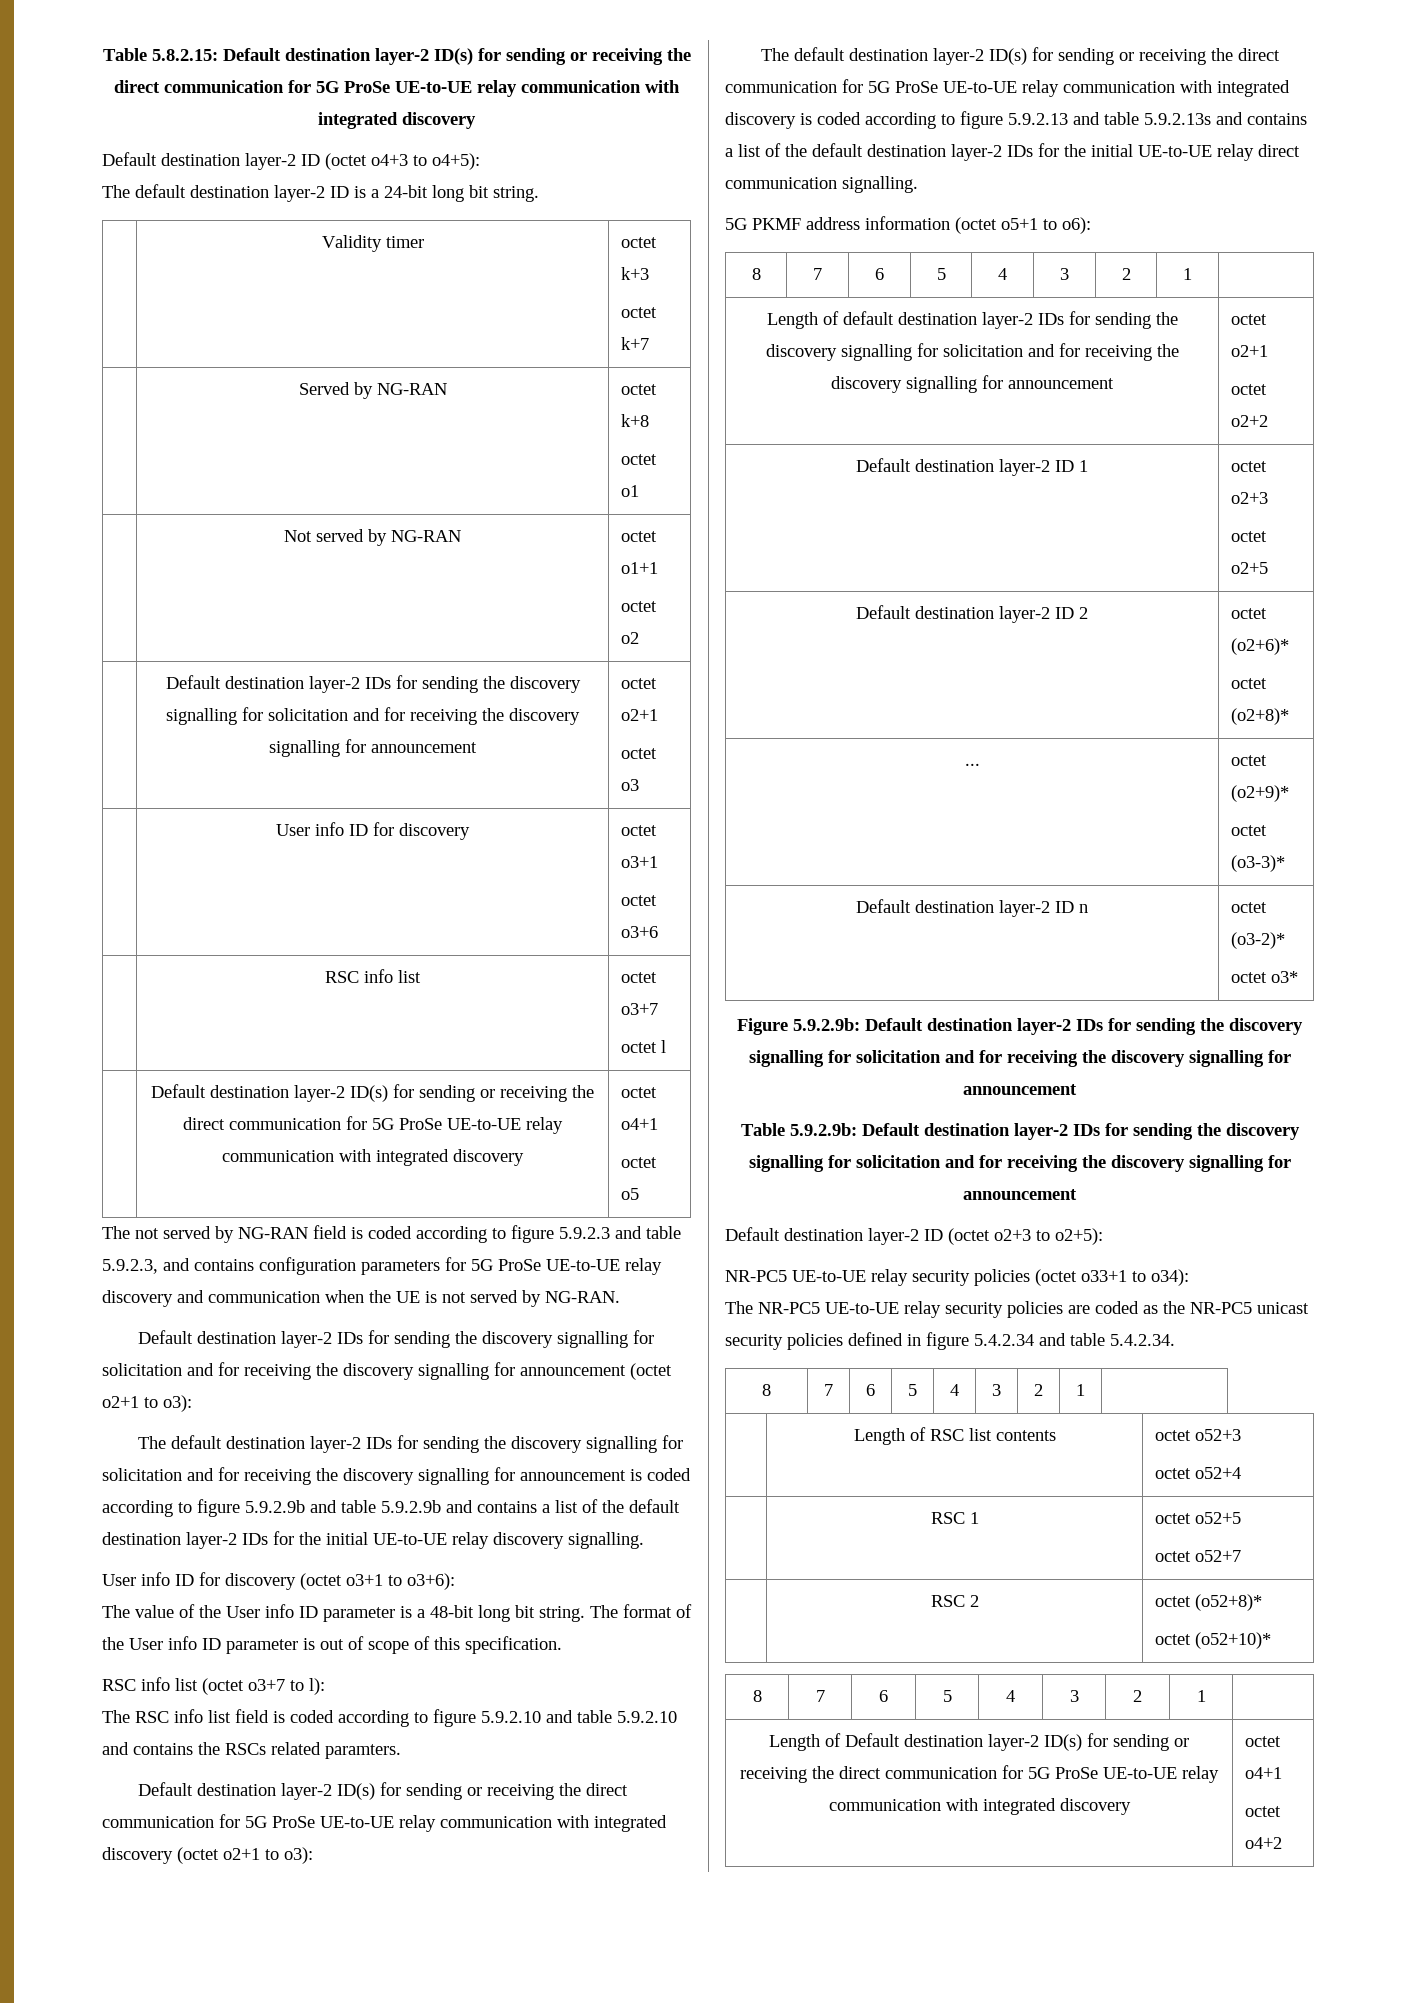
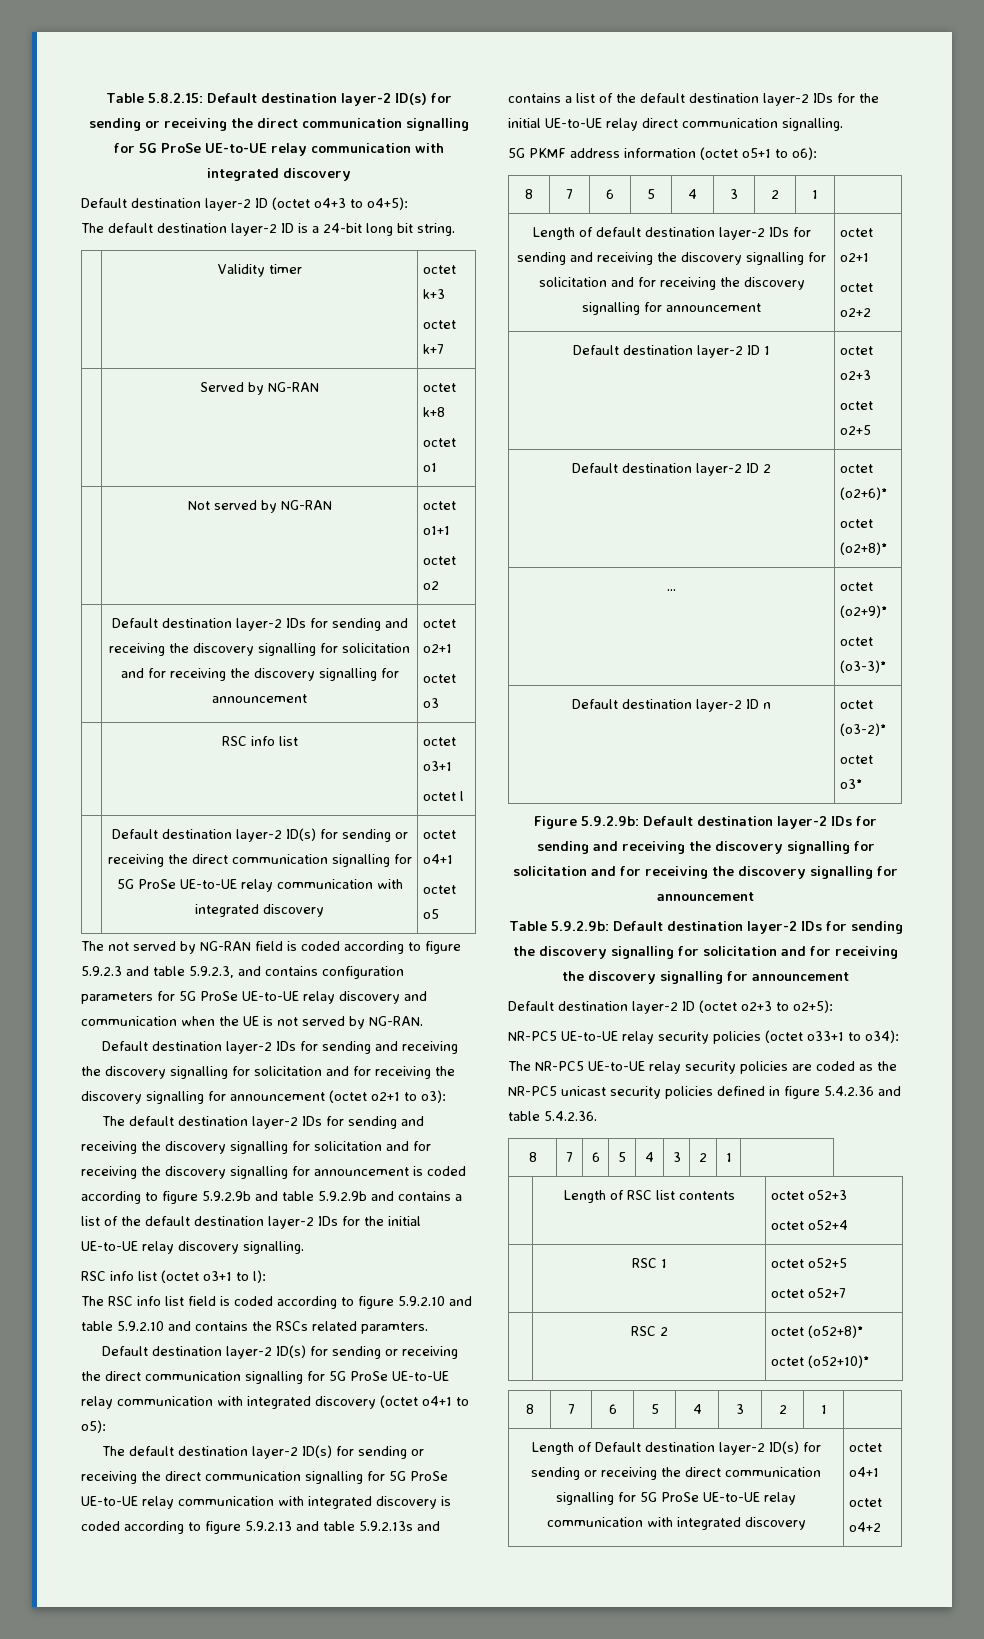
- Table 5.8.2.15: Default destination layer-2 ID(s) for sending or receiving the direct communication for 5G ProSe UE-to-UE relay communication with integrated discovery
+ Table 5.8.2.15: Default destination layer-2 ID(s) for sending or receiving the direct communication signalling for 5G ProSe UE-to-UE relay communication with integrated discovery
- | Default destination layer-2 IDs for sending the discovery signalling for solicitation and for receiving the discovery signalling for announcement | octet o2+1
+ | Default destination layer-2 IDs for sending and receiving the discovery signalling for solicitation and for receiving the discovery signalling for announcement | octet o2+1
- | User info ID for discovery | octet o3+1
- octet o3+6
- | RSC info list | octet o3+7
+ | RSC info list | octet o3+1
- | Default destination layer-2 ID(s) for sending or receiving the direct communication for 5G ProSe UE-to-UE relay communication with integrated discovery | octet o4+1
+ | Default destination layer-2 ID(s) for sending or receiving the direct communication signalling for 5G ProSe UE-to-UE relay communication with integrated discovery | octet o4+1
- Default destination layer-2 IDs for sending the discovery signalling for solicitation and for receiving the discovery signalling for announcement (octet o2+1 to o3):
+ Default destination layer-2 IDs for sending and receiving the discovery signalling for solicitation and for receiving the discovery signalling for announcement (octet o2+1 to o3):
- The default destination layer-2 IDs for sending the discovery signalling for solicitation and for receiving the discovery signalling for announcement is coded according to figure 5.9.2.9b and table 5.9.2.9b and contains a list of the default destination layer-2 IDs for the initial UE-to-UE relay discovery signalling.
+ The default destination layer-2 IDs for sending and receiving the discovery signalling for solicitation and for receiving the discovery signalling for announcement is coded according to figure 5.9.2.9b and table 5.9.2.9b and contains a list of the default destination layer-2 IDs for the initial UE-to-UE relay discovery signalling.
- User info ID for discovery (octet o3+1 to o3+6):
- The value of the User info ID parameter is a 48-bit long bit string. The format of the User info ID parameter is out of scope of this specification.
- RSC info list (octet o3+7 to l):
+ RSC info list (octet o3+1 to l):
- Default destination layer-2 ID(s) for sending or receiving the direct communication for 5G ProSe UE-to-UE relay communication with integrated discovery (octet o2+1 to o3):
+ Default destination layer-2 ID(s) for sending or receiving the direct communication signalling for 5G ProSe UE-to-UE relay communication with integrated discovery (octet o4+1 to o5):
- The default destination layer-2 ID(s) for sending or receiving the direct communication for 5G ProSe UE-to-UE relay communication with integrated discovery is coded according to figure 5.9.2.13 and table 5.9.2.13s and contains a list of the default destination layer-2 IDs for the initial UE-to-UE relay direct communication signalling.
+ The default destination layer-2 ID(s) for sending or receiving the direct communication signalling for 5G ProSe UE-to-UE relay communication with integrated discovery is coded according to figure 5.9.2.13 and table 5.9.2.13s and contains a list of the default destination layer-2 IDs for the initial UE-to-UE relay direct communication signalling.
- Length of default destination layer-2 IDs for sending the discovery signalling for solicitation and for receiving the discovery signalling for announcement | octet o2+1
+ Length of default destination layer-2 IDs for sending and receiving the discovery signalling for solicitation and for receiving the discovery signalling for announcement | octet o2+1
- Figure 5.9.2.9b: Default destination layer-2 IDs for sending the discovery signalling for solicitation and for receiving the discovery signalling for announcement
+ Figure 5.9.2.9b: Default destination layer-2 IDs for sending and receiving the discovery signalling for solicitation and for receiving the discovery signalling for announcement
- The NR-PC5 UE-to-UE relay security policies are coded as the NR-PC5 unicast security policies defined in figure 5.4.2.34 and table 5.4.2.34.
+ The NR-PC5 UE-to-UE relay security policies are coded as the NR-PC5 unicast security policies defined in figure 5.4.2.36 and table 5.4.2.36.
- Length of Default destination layer-2 ID(s) for sending or receiving the direct communication for 5G ProSe UE-to-UE relay communication with integrated discovery | octet o4+1
+ Length of Default destination layer-2 ID(s) for sending or receiving the direct communication signalling for 5G ProSe UE-to-UE relay communication with integrated discovery | octet o4+1

